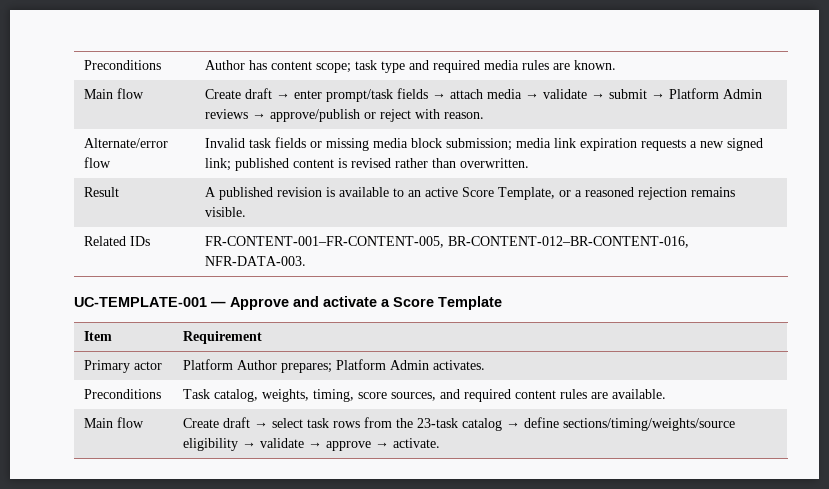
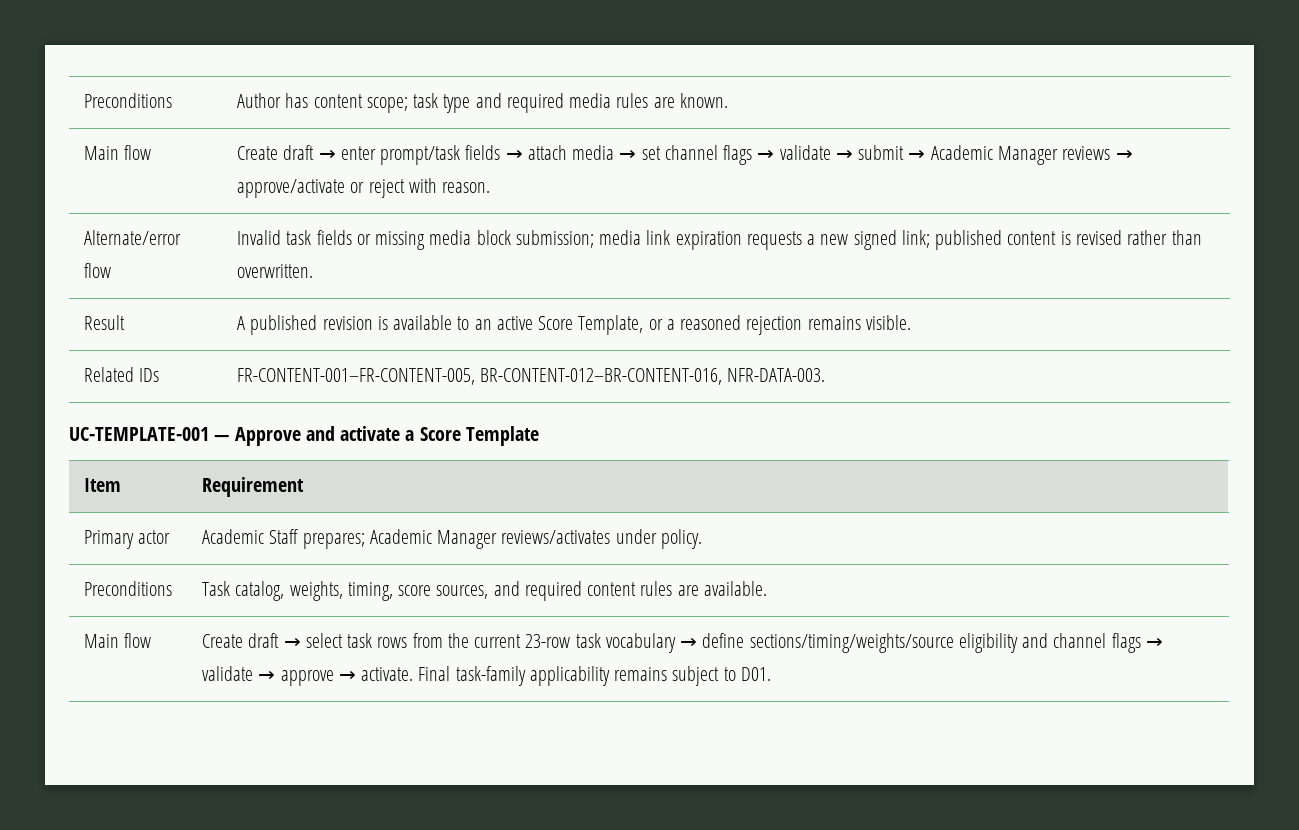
- Main flow | Create draft → enter prompt/task fields → attach media → validate → submit → Platform Admin reviews → approve/publish or reject with reason.
+ Main flow | Create draft → enter prompt/task fields → attach media → set channel flags → validate → submit → Academic Manager reviews → approve/activate or reject with reason.
- Primary actor | Platform Author prepares; Platform Admin activates.
+ Primary actor | Academic Staff prepares; Academic Manager reviews/activates under policy.
- Main flow | Create draft → select task rows from the 23-task catalog → define sections/timing/weights/source eligibility → validate → approve → activate.
+ Main flow | Create draft → select task rows from the current 23-row task vocabulary → define sections/timing/weights/source eligibility and channel flags → validate → approve → activate. Final task-family applicability remains subject to D01.

